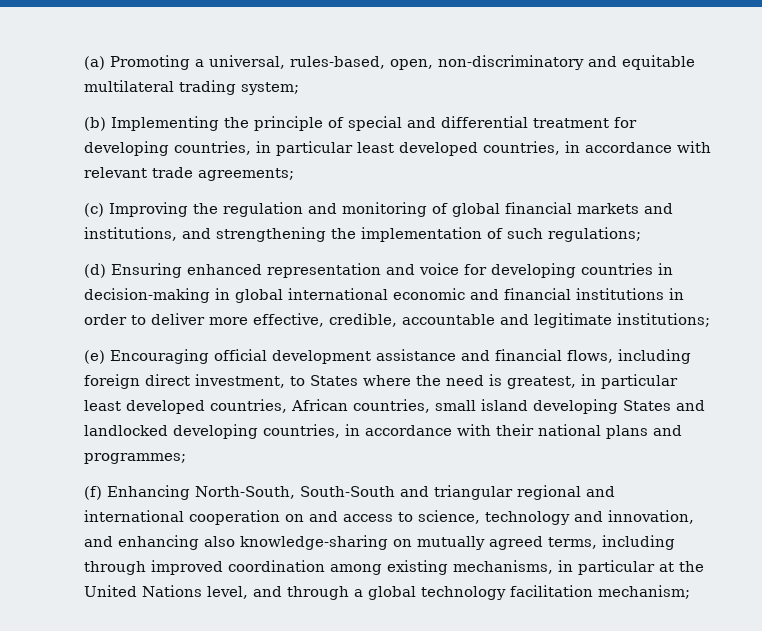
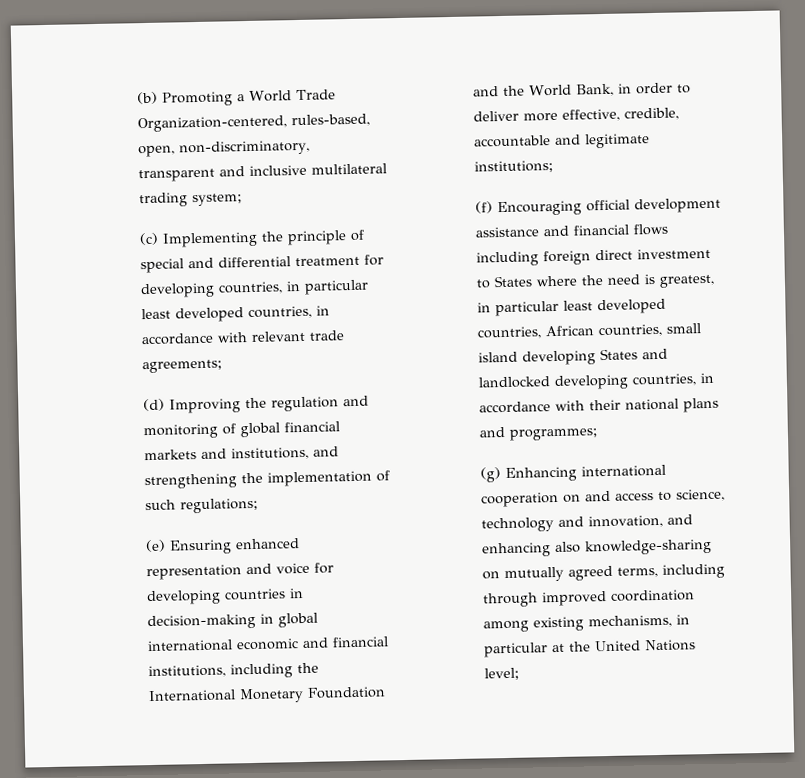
- (a) Promoting a universal, rules-based, open, non-discriminatory and equitable multilateral trading system;
+ (b) Promoting a World Trade Organization-centered, rules-based, open, non-discriminatory, transparent and inclusive multilateral trading system;
- (b) Implementing the principle of special and differential treatment for developing countries, in particular least developed countries, in accordance with relevant trade agreements;
+ (c) Implementing the principle of special and differential treatment for developing countries, in particular least developed countries, in accordance with relevant trade agreements;
- (c) Improving the regulation and monitoring of global financial markets and institutions, and strengthening the implementation of such regulations;
+ (d) Improving the regulation and monitoring of global financial markets and institutions, and strengthening the implementation of such regulations;
- (d) Ensuring enhanced representation and voice for developing countries in decision-making in global international economic and financial institutions in order to deliver more effective, credible, accountable and legitimate institutions;
+ (e) Ensuring enhanced representation and voice for developing countries in decision-making in global international economic and financial institutions, including the International Monetary Foundation and the World Bank, in order to deliver more effective, credible, accountable and legitimate institutions;
- (e) Encouraging official development assistance and financial flows, including foreign direct investment, to States where the need is greatest, in particular least developed countries, African countries, small island developing States and landlocked developing countries, in accordance with their national plans and programmes;
+ (f) Encouraging official development assistance and financial flows including foreign direct investment to States where the need is greatest, in particular least developed countries, African countries, small island developing States and landlocked developing countries, in accordance with their national plans and programmes;
- (f) Enhancing North-South, South-South and triangular regional and international cooperation on and access to science, technology and innovation, and enhancing also knowledge-sharing on mutually agreed terms, including through improved coordination among existing mechanisms, in particular at the United Nations level, and through a global technology facilitation mechanism;
+ (g) Enhancing international cooperation on and access to science, technology and innovation, and enhancing also knowledge-sharing on mutually agreed terms, including through improved coordination among existing mechanisms, in particular at the United Nations level;

